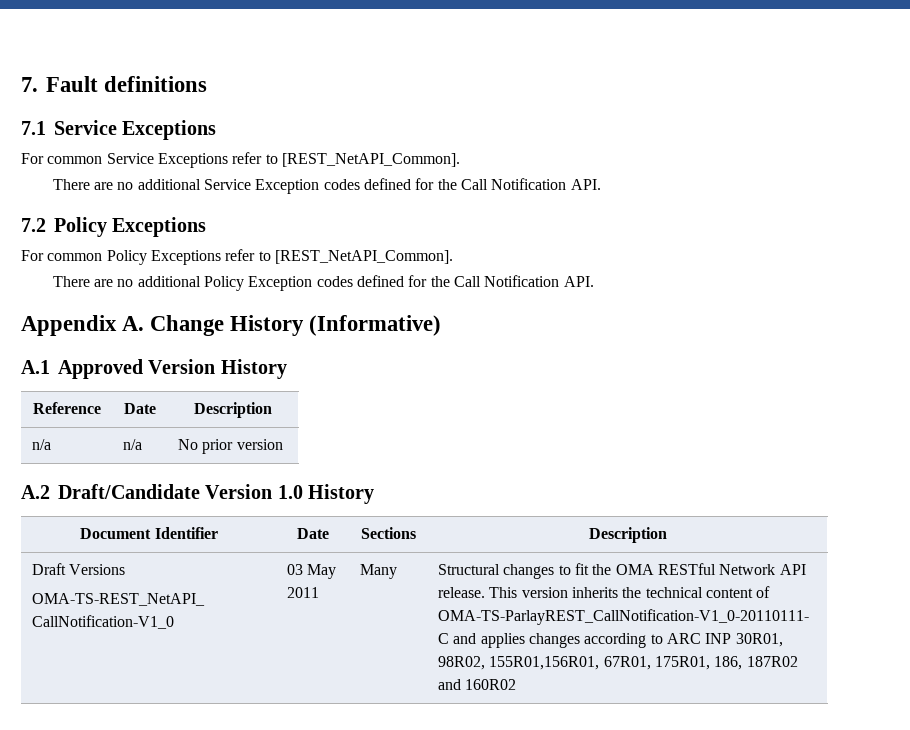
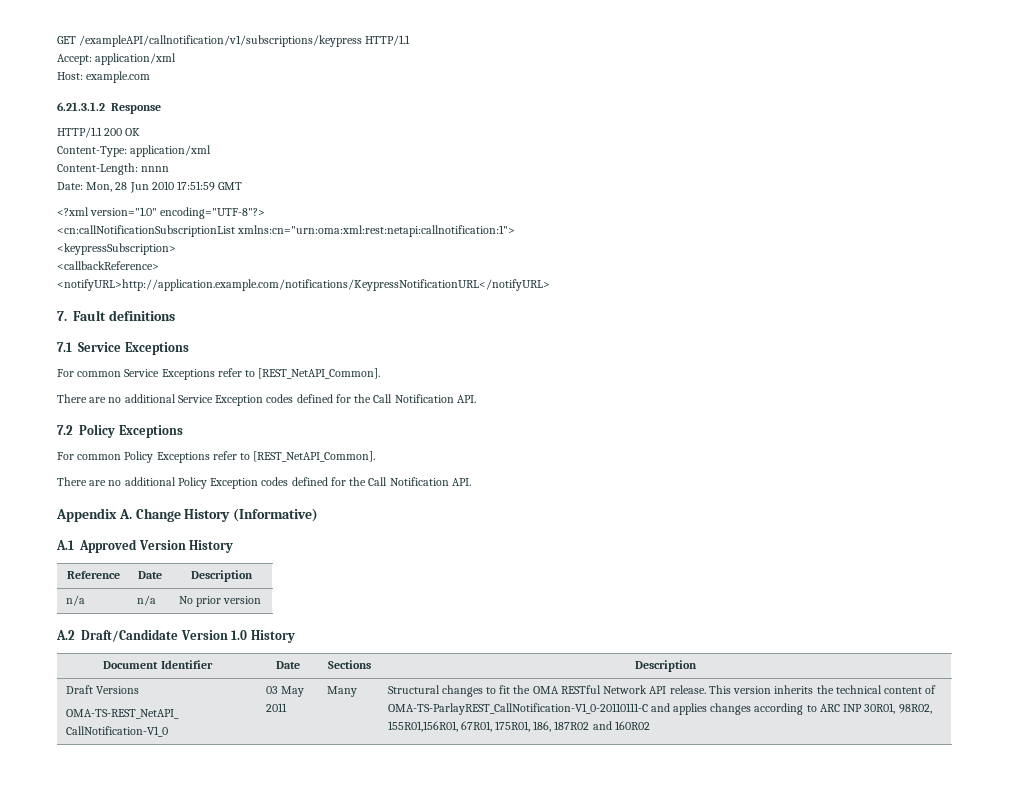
+ GET /exampleAPI/callnotification/v1/subscriptions/keypress HTTP/1.1
+ Accept: application/xml
+ Host: example.com
+ 6.21.3.1.2 Response
+ HTTP/1.1 200 OK
+ Content-Type: application/xml
+ Content-Length: nnnn
+ Date: Mon, 28 Jun 2010 17:51:59 GMT
+ <?xml version="1.0" encoding="UTF-8"?>
+ <cn:callNotificationSubscriptionList xmlns:cn="urn:oma:xml:rest:netapi:callnotification:1">
+ <keypressSubscription>
+ <callbackReference>
+ <notifyURL>http://application.example.com/notifications/KeypressNotificationURL</notifyURL>

